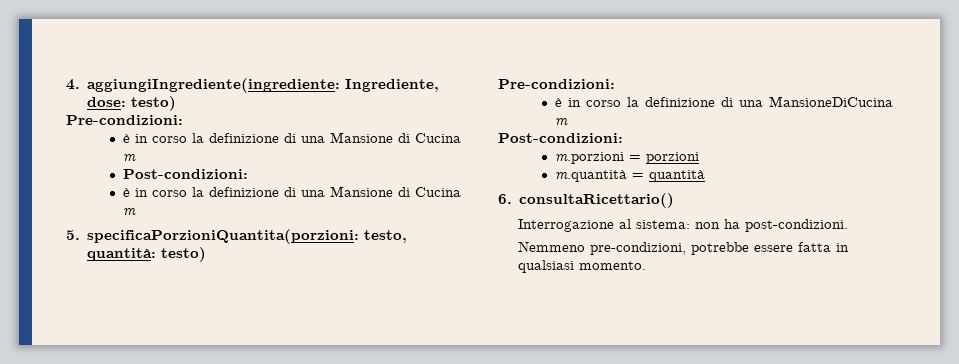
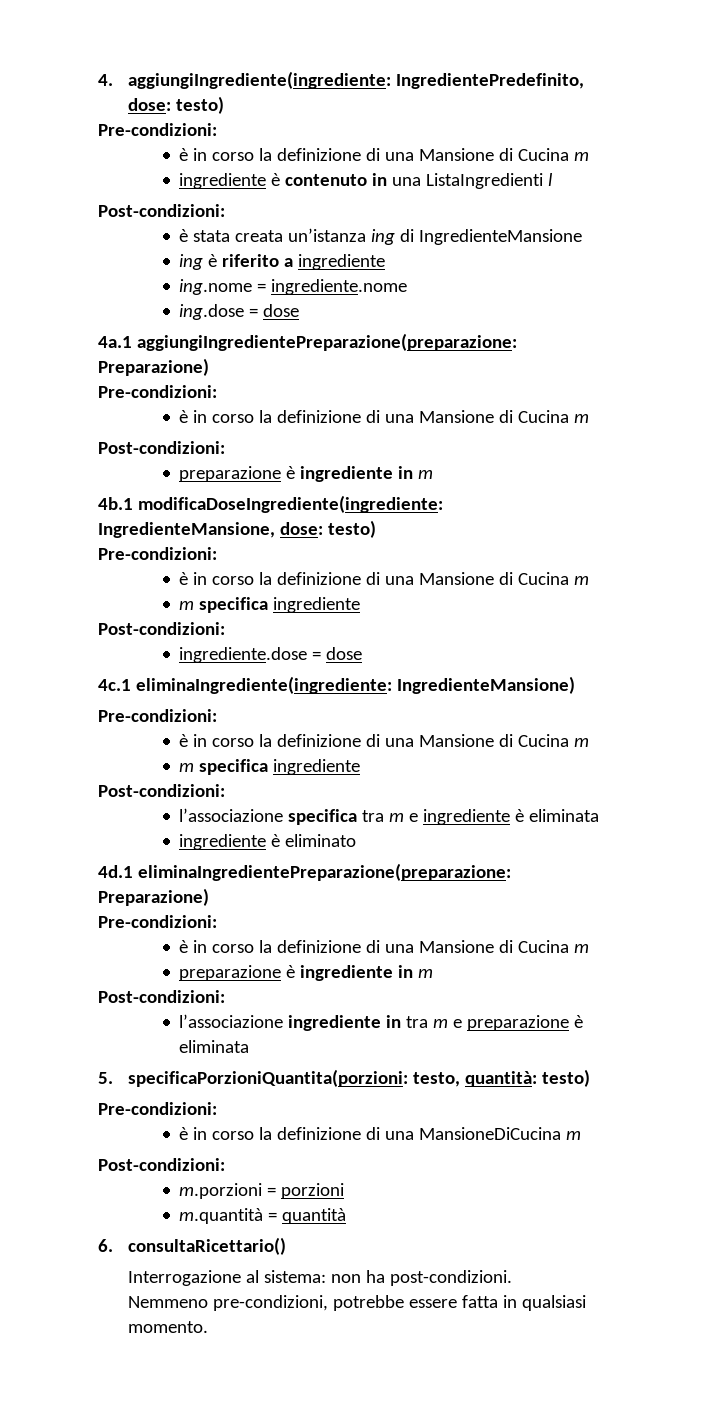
- 4. aggiungiIngrediente(ingrediente: Ingrediente, dose: testo)
+ 4. aggiungiIngrediente(ingrediente: IngredientePredefinito, dose: testo)
+ Pre-condizioni:
+ è in corso la definizione di una Mansione di Cucina m
+ ingrediente è contenuto in una ListaIngredienti l
+ Post-condizioni:
+ è stata creata un’istanza ing di IngredienteMansione
+ ing è riferito a ingrediente
+ ing.nome = ingrediente.nome
+ ing.dose = dose
+ 4a.1 aggiungiIngredientePreparazione(preparazione: Preparazione)
  Pre-condizioni:
  è in corso la definizione di una Mansione di Cucina m
  Post-condizioni:
+ preparazione è ingrediente in m
+ 4b.1 modificaDoseIngrediente(ingrediente: IngredienteMansione, dose: testo)
+ Pre-condizioni:
  è in corso la definizione di una Mansione di Cucina m
+ m specifica ingrediente
+ Post-condizioni:
+ ingrediente.dose = dose
+ 4c.1 eliminaIngrediente(ingrediente: IngredienteMansione)
+ Pre-condizioni:
+ è in corso la definizione di una Mansione di Cucina m
+ m specifica ingrediente
+ Post-condizioni:
+ l’associazione specifica tra m e ingrediente è eliminata
+ ingrediente è eliminato
+ 4d.1 eliminaIngredientePreparazione(preparazione: Preparazione)
+ Pre-condizioni:
+ è in corso la definizione di una Mansione di Cucina m
+ preparazione è ingrediente in m
+ Post-condizioni:
+ l’associazione ingrediente in tra m e preparazione è eliminata

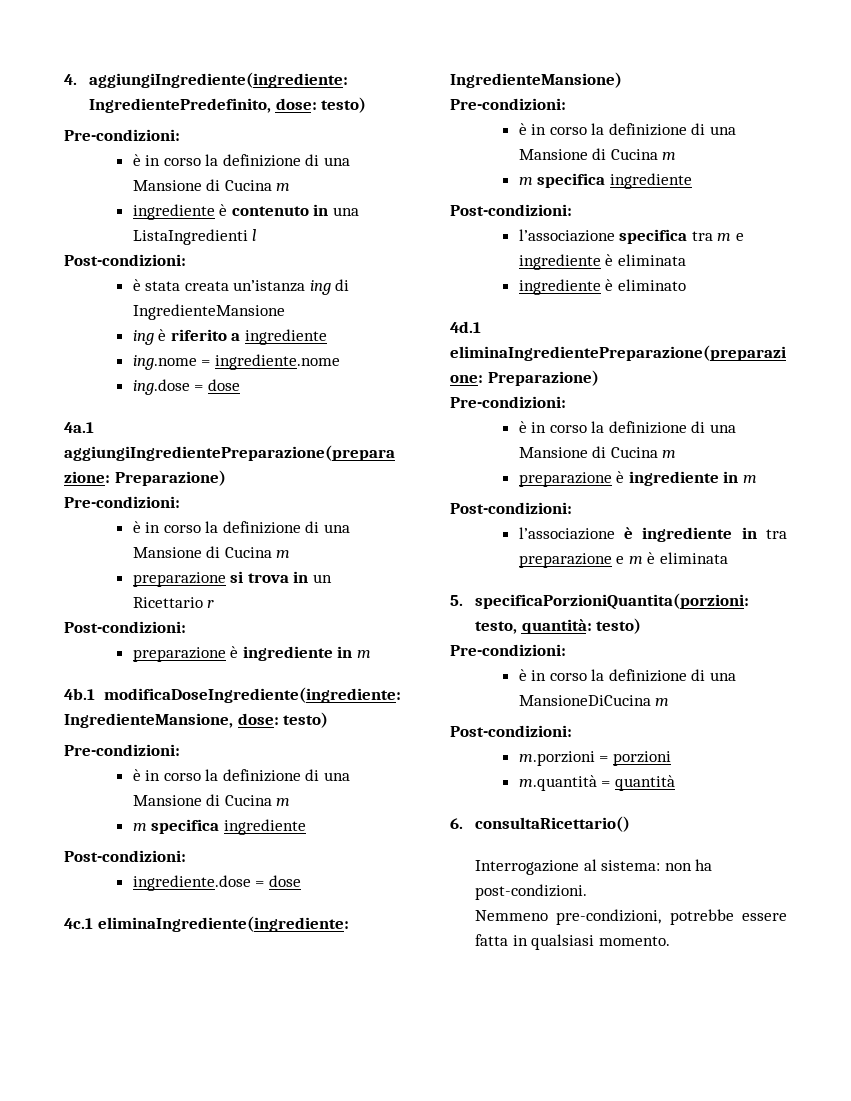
+ preparazione si trova in un Ricettario r
- l’associazione ingrediente in tra m e preparazione è eliminata
+ l’associazione è ingrediente in tra preparazione e m è eliminata

